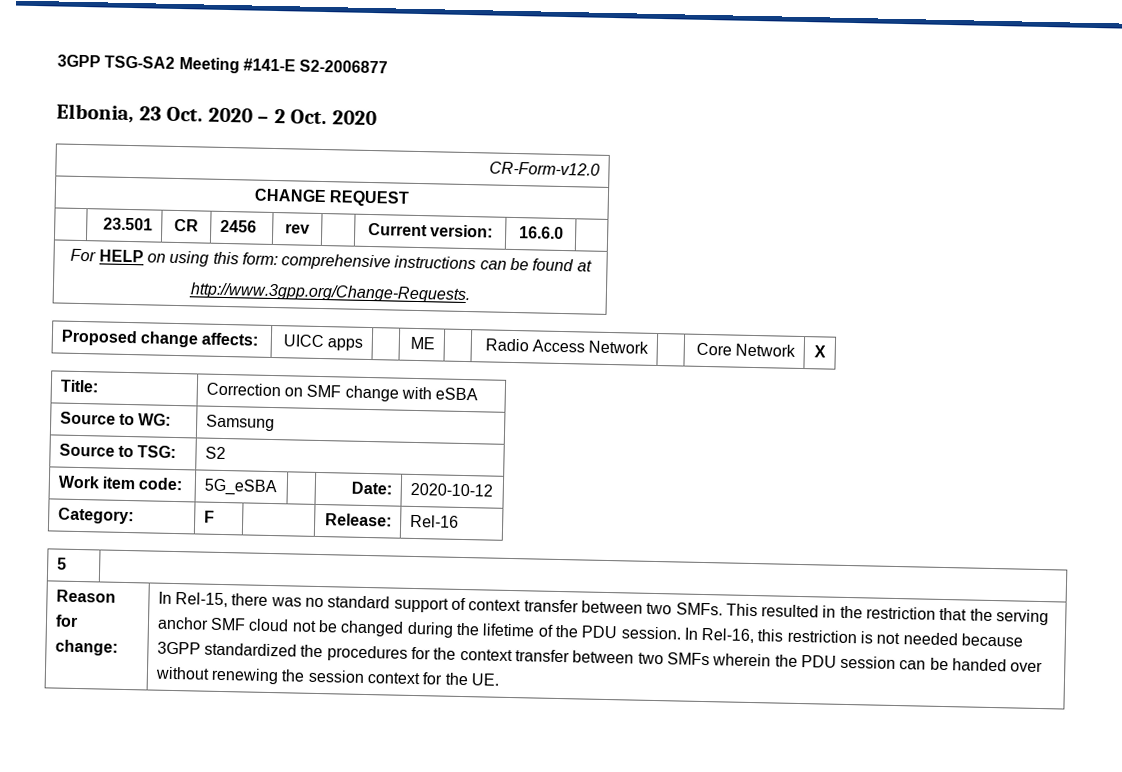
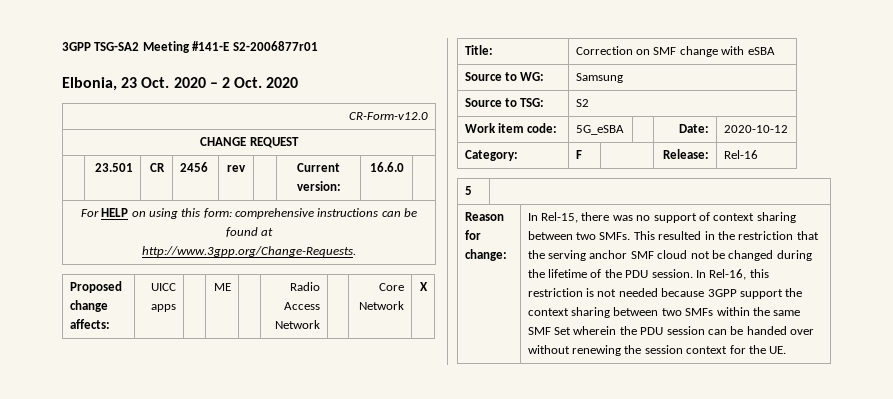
- 3GPP TSG-SA2 Meeting #141-E S2-2006877
+ 3GPP TSG-SA2 Meeting #141-E S2-2006877r01
- In Rel-15, there was no standard support of context transfer between two SMFs.
+ In Rel-15, there was no support of context sharing between two SMFs.
- In Rel-16, this restriction is not needed because 3GPP standardized the procedures for the context transfer between two SMFs wherein the PDU session can be handed over without renewing the session context for the UE.
+ In Rel-16, this restriction is not needed because 3GPP support the context sharing between two SMFs within the same SMF Set wherein the PDU session can be handed over without renewing the session context for the UE.

